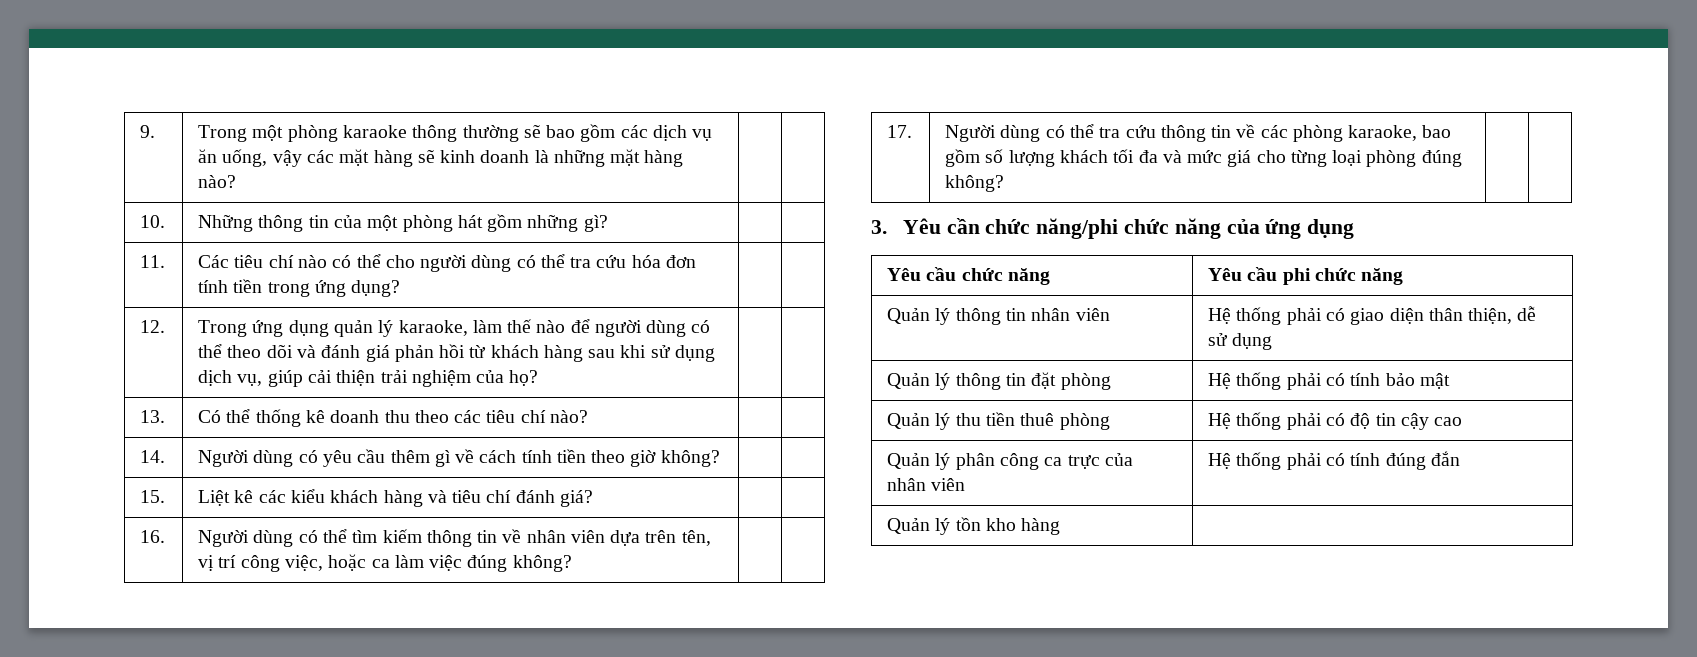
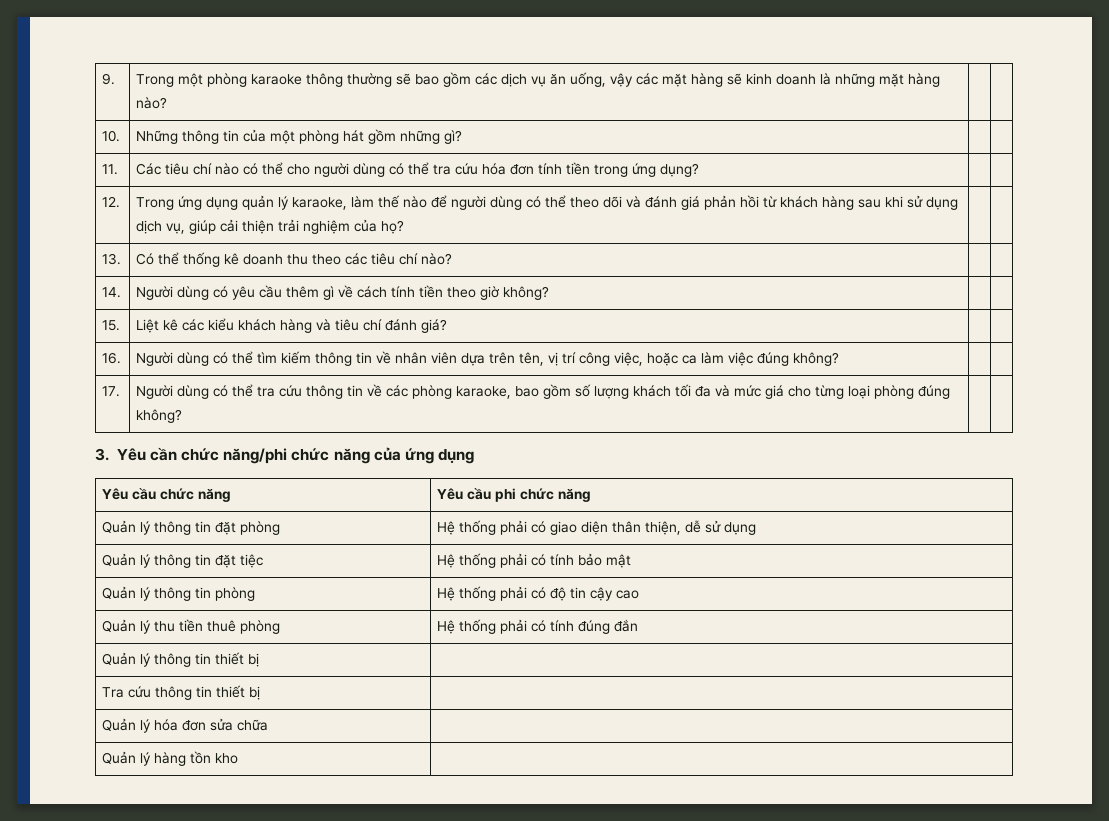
- Quản lý thông tin nhân viên | Hệ thống phải có giao diện thân thiện, dễ sử dụng
+ Quản lý thông tin đặt phòng | Hệ thống phải có giao diện thân thiện, dễ sử dụng
- Quản lý thông tin đặt phòng | Hệ thống phải có tính bảo mật
+ Quản lý thông tin đặt tiệc | Hệ thống phải có tính bảo mật
- Quản lý thu tiền thuê phòng | Hệ thống phải có độ tin cậy cao
+ Quản lý thông tin phòng | Hệ thống phải có độ tin cậy cao
- Quản lý phân công ca trực của nhân viên | Hệ thống phải có tính đúng đắn
+ Quản lý thu tiền thuê phòng | Hệ thống phải có tính đúng đắn
- Quản lý tồn kho hàng |
+ Quản lý thông tin thiết bị |
+ Tra cứu thông tin thiết bị |
+ Quản lý hóa đơn sửa chữa |
+ Quản lý hàng tồn kho |

